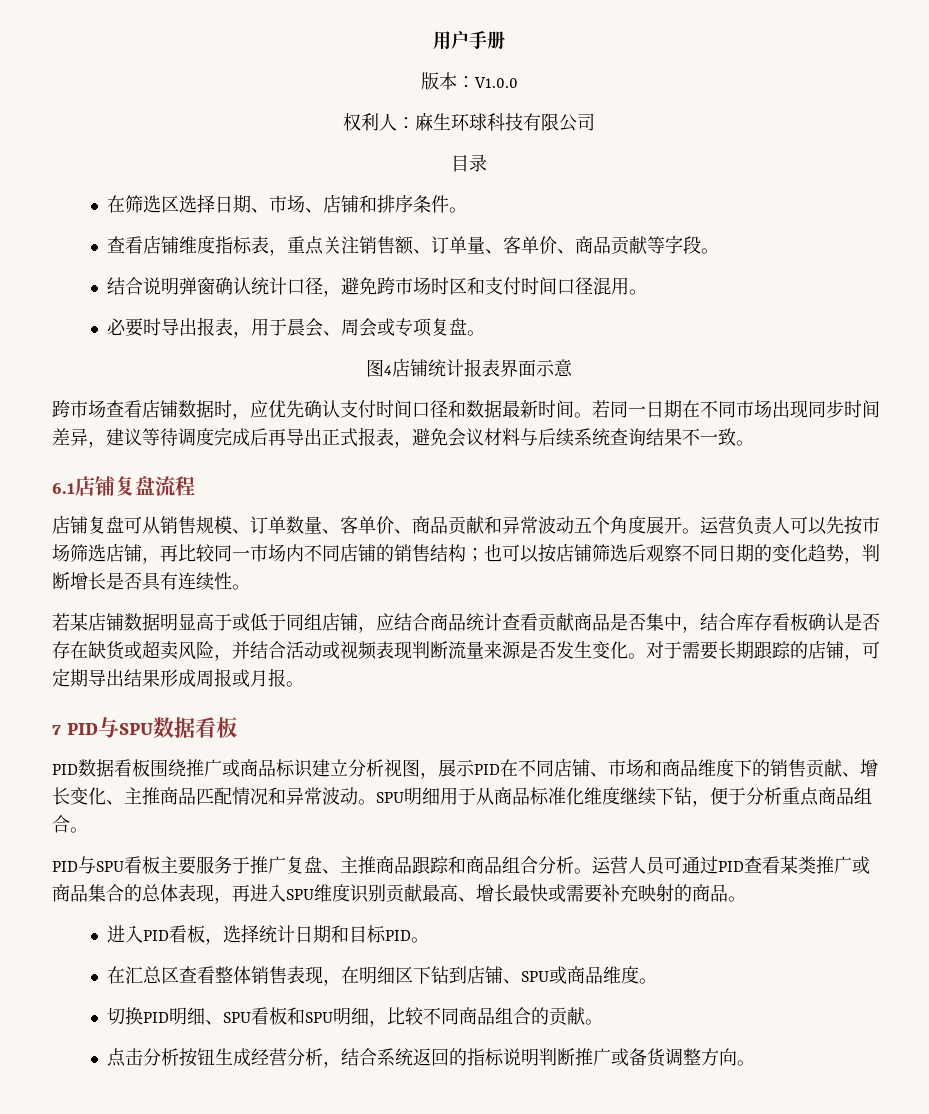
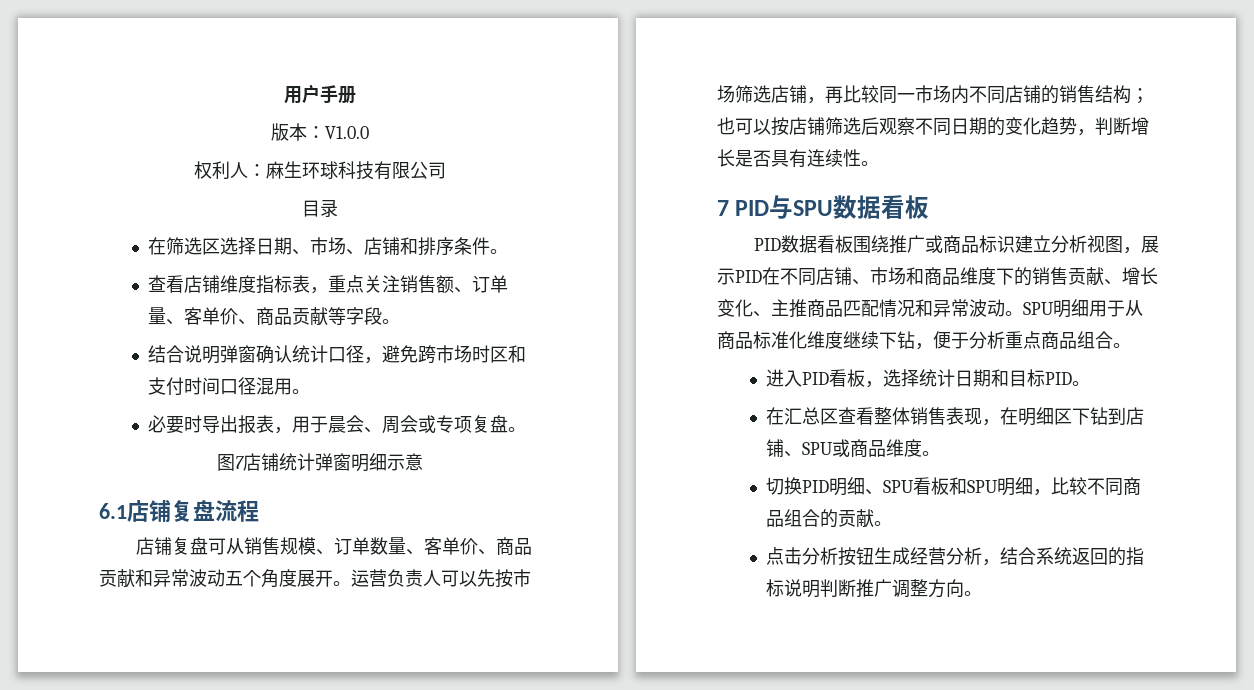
- 图4店铺统计报表界面示意
+ 图7店铺统计弹窗明细示意
- 跨市场查看店铺数据时，应优先确认支付时间口径和数据最新时间。若同一日期在不同市场出现同步时间差异，建议等待调度完成后再导出正式报表，避免会议材料与后续系统查询结果不一致。
- 若某店铺数据明显高于或低于同组店铺，应结合商品统计查看贡献商品是否集中，结合库存看板确认是否存在缺货或超卖风险，并结合活动或视频表现判断流量来源是否发生变化。对于需要长期跟踪的店铺，可定期导出结果形成周报或月报。
- PID与SPU看板主要服务于推广复盘、主推商品跟踪和商品组合分析。运营人员可通过PID查看某类推广或商品集合的总体表现，再进入SPU维度识别贡献最高、增长最快或需要补充映射的商品。
- 点击分析按钮生成经营分析，结合系统返回的指标说明判断推广或备货调整方向。
+ 点击分析按钮生成经营分析，结合系统返回的指标说明判断推广调整方向。

